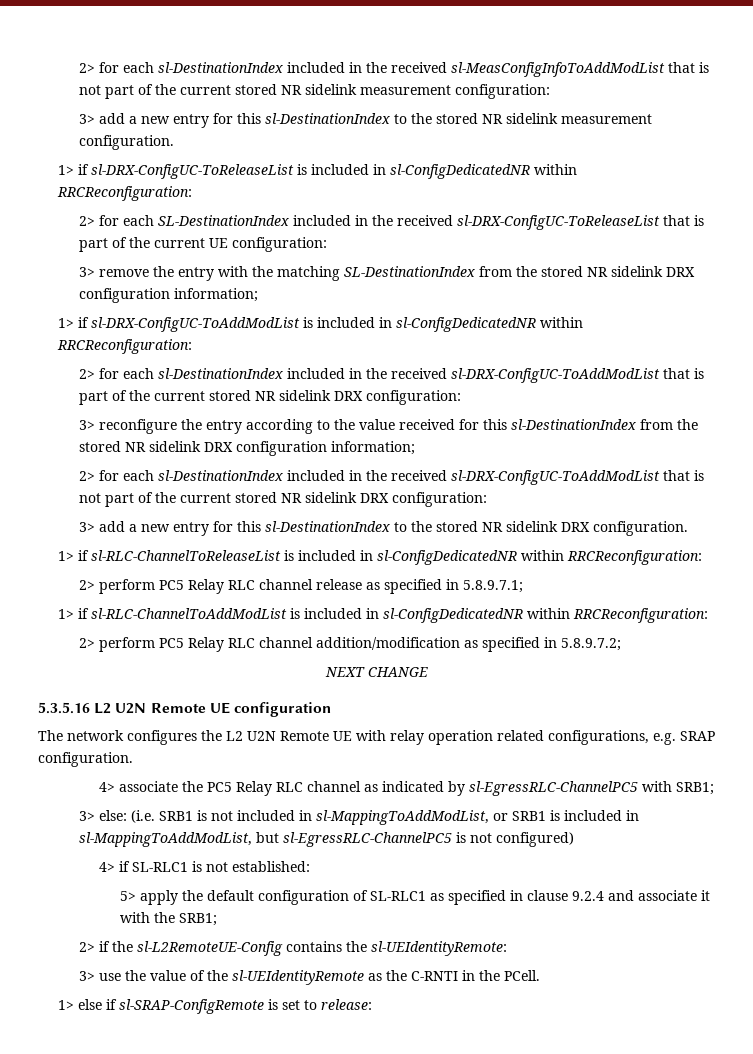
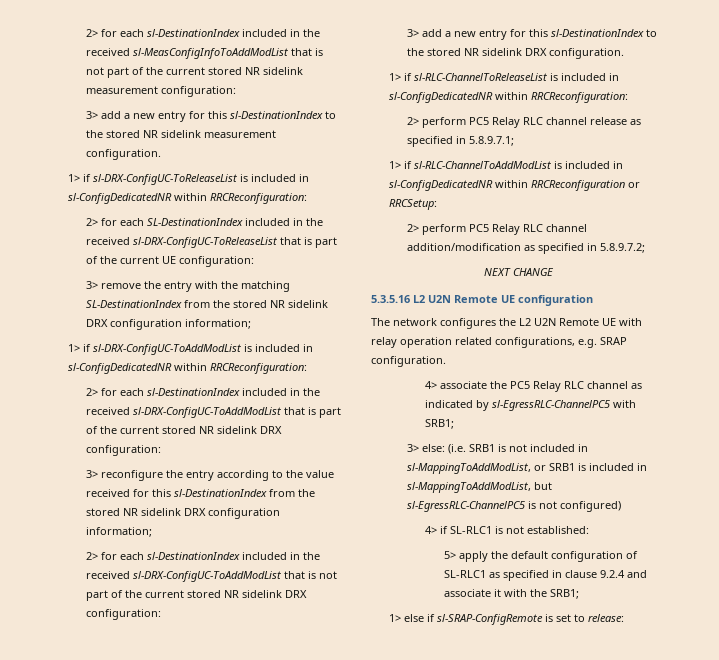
- 1> if sl-RLC-ChannelToAddModList is included in sl-ConfigDedicatedNR within RRCReconfiguration:
+ 1> if sl-RLC-ChannelToAddModList is included in sl-ConfigDedicatedNR within RRCReconfiguration or RRCSetup:
- 2> if the sl-L2RemoteUE-Config contains the sl-UEIdentityRemote:
- 3> use the value of the sl-UEIdentityRemote as the C-RNTI in the PCell.

